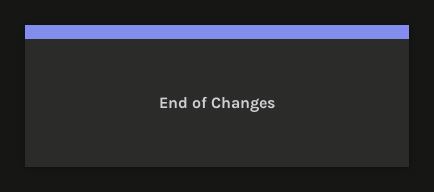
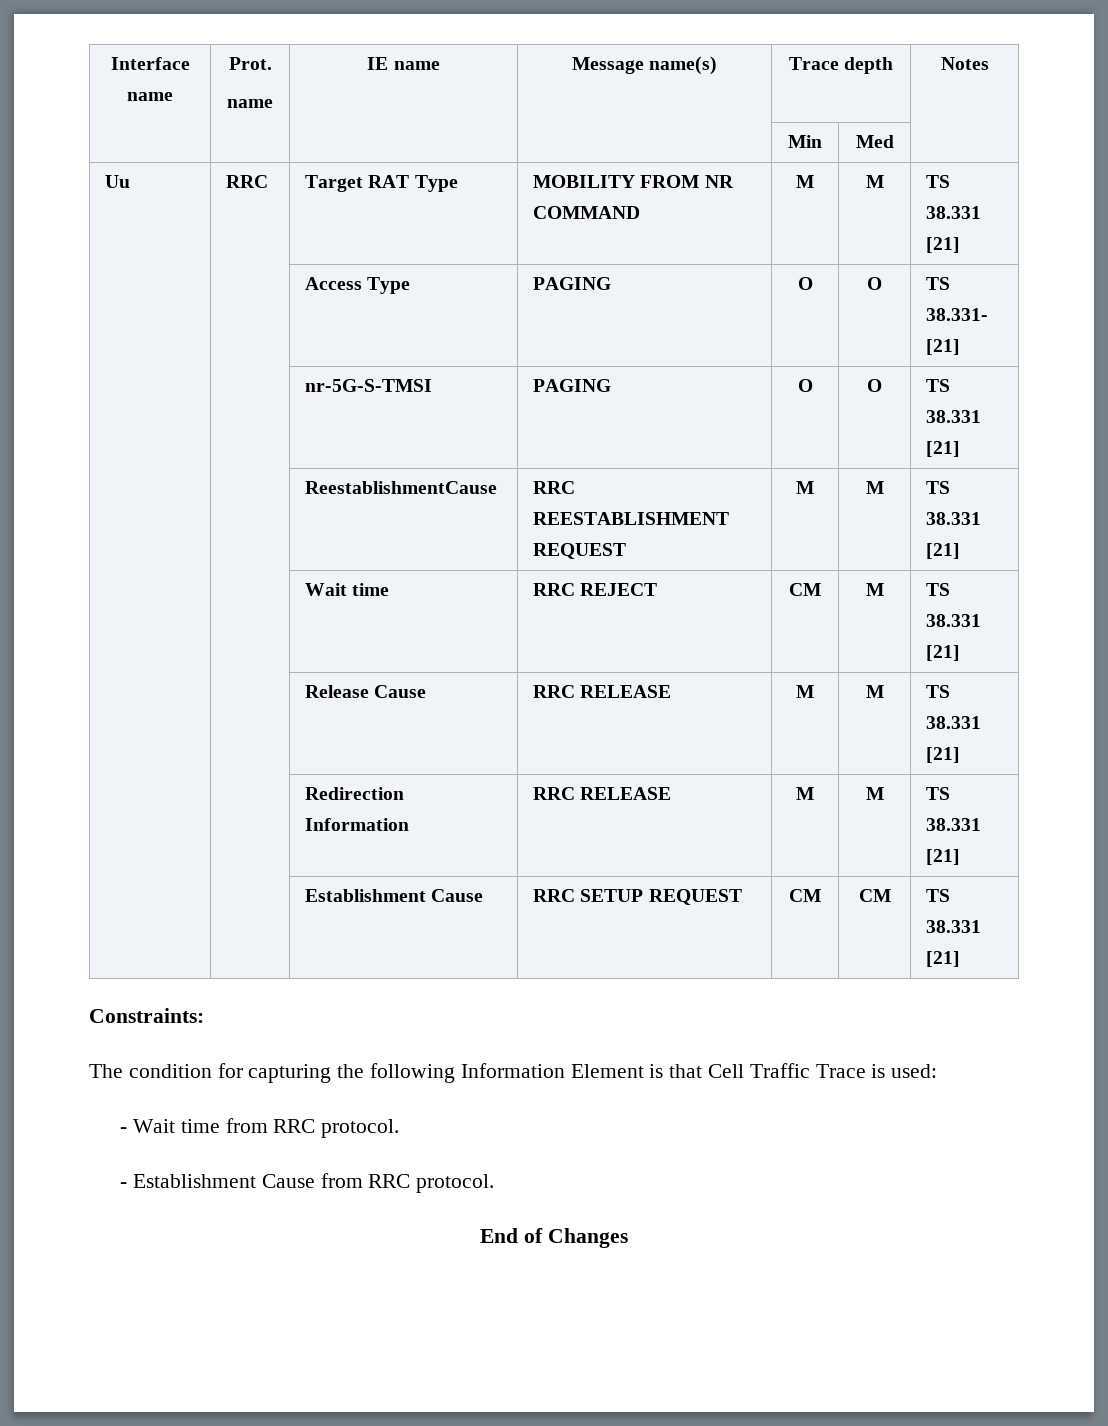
+ Interface name | Prot.
+ name | IE name | Message name(s) | Trace depth | Notes
+ | | | | Min | Med |
+ Uu | RRC | Target RAT Type | MOBILITY FROM NR COMMAND | M | M | TS 38.331 [21]
+ | | Access Type | PAGING | O | O | TS 38.331- [21]
+ | | nr-5G-S-TMSI | PAGING | O | O | TS 38.331 [21]
+ | | ReestablishmentCause | RRC REESTABLISHMENT REQUEST | M | M | TS 38.331 [21]
+ | | Wait time | RRC REJECT | CM | M | TS 38.331 [21]
+ | | Release Cause | RRC RELEASE | M | M | TS 38.331 [21]
+ | | Redirection Information | RRC RELEASE | M | M | TS 38.331 [21]
+ | | Establishment Cause | RRC SETUP REQUEST | CM | CM | TS 38.331 [21]
+ Constraints:
+ The condition for capturing the following Information Element is that Cell Traffic Trace is used:
+ - Wait time from RRC protocol.
+ - Establishment Cause from RRC protocol.

